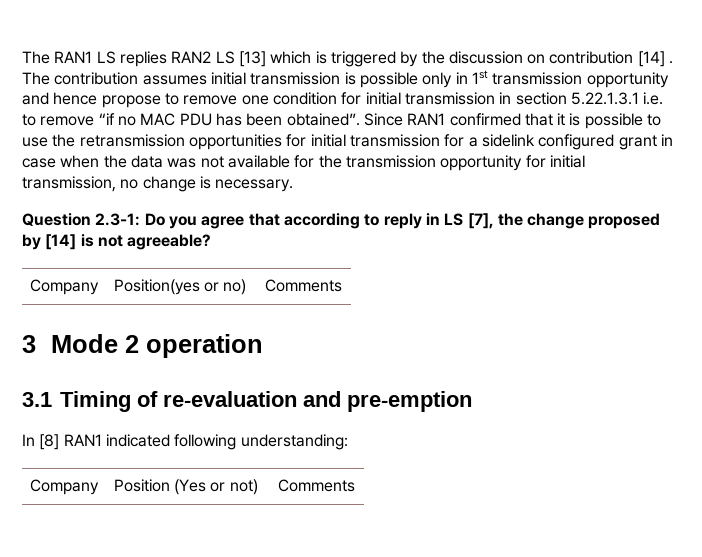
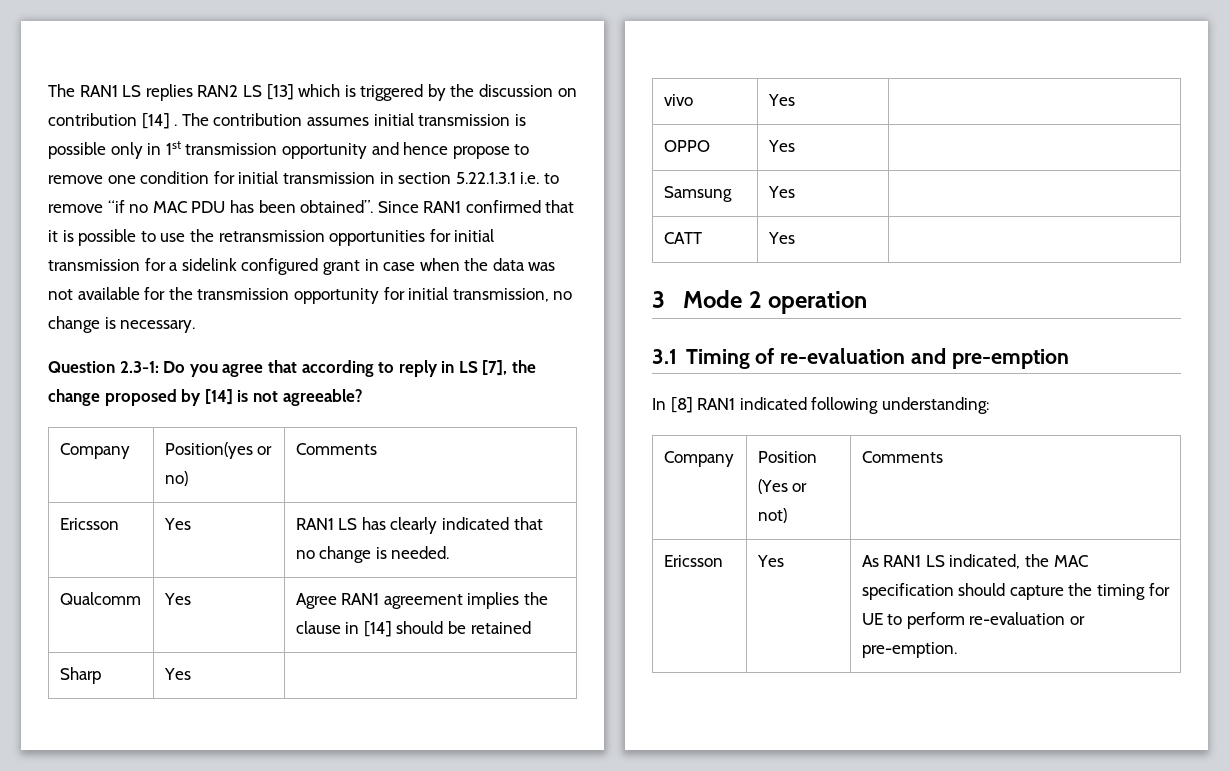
+ Ericsson | Yes | RAN1 LS has clearly indicated that no change is needed.
+ Qualcomm | Yes | Agree RAN1 agreement implies the clause in [14] should be retained
+ Sharp | Yes |
+ vivo | Yes |
+ OPPO | Yes |
+ Samsung | Yes |
+ CATT | Yes |
+ Ericsson | Yes | As RAN1 LS indicated, the MAC specification should capture the timing for UE to perform re-evaluation or pre-emption.

